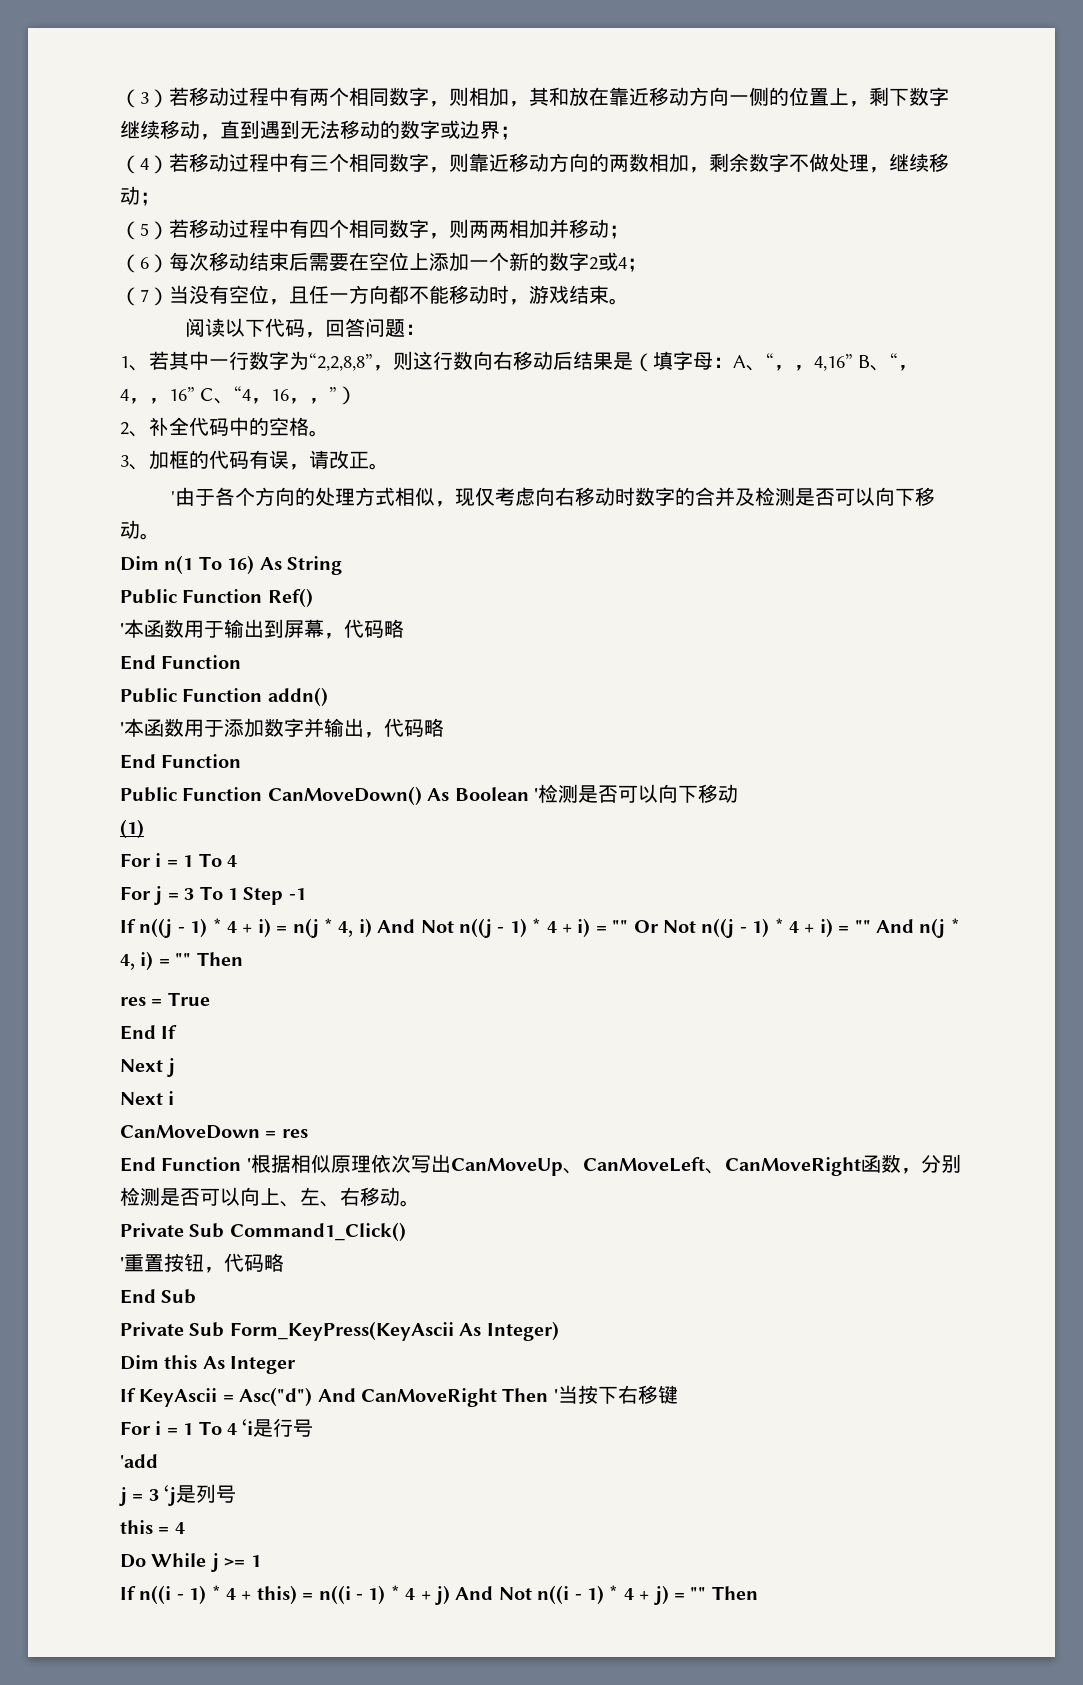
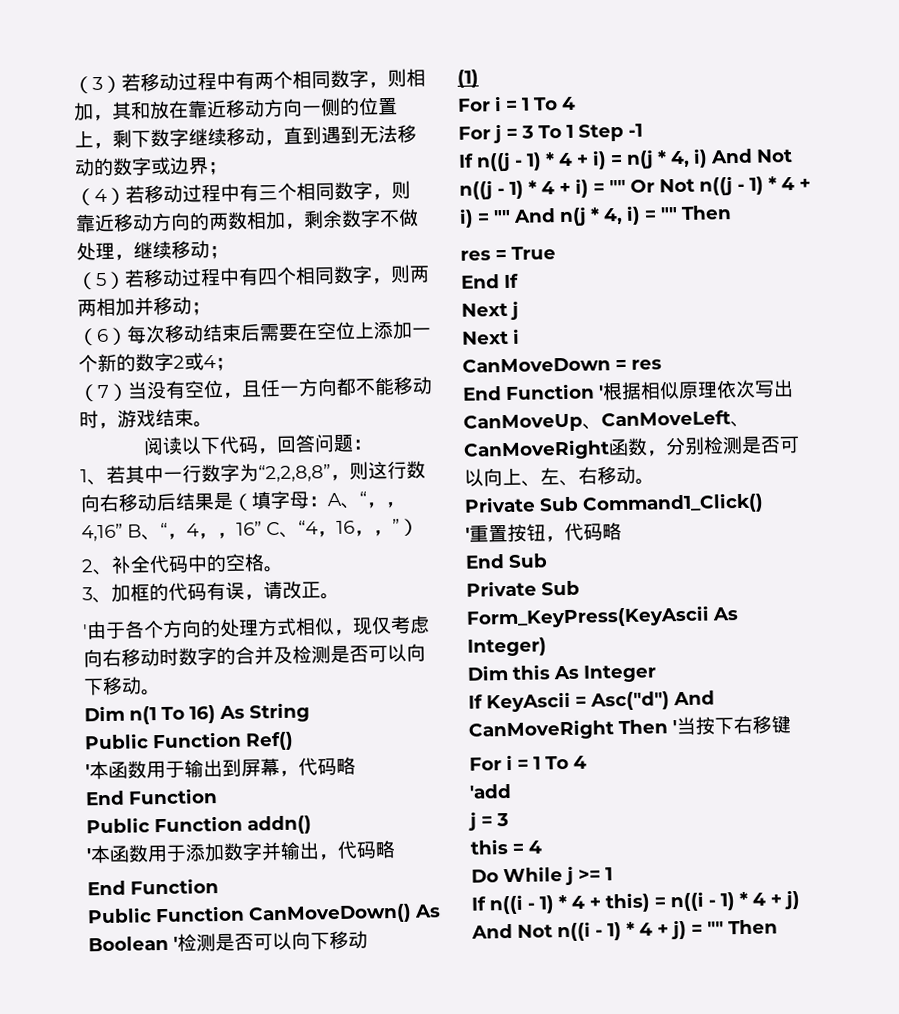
  If KeyAscii = Asc("d") And CanMoveRight Then '当按下右移键
- For i = 1 To 4 ‘i是行号
+ For i = 1 To 4
  'add
- j = 3 ‘j是列号
+ j = 3

